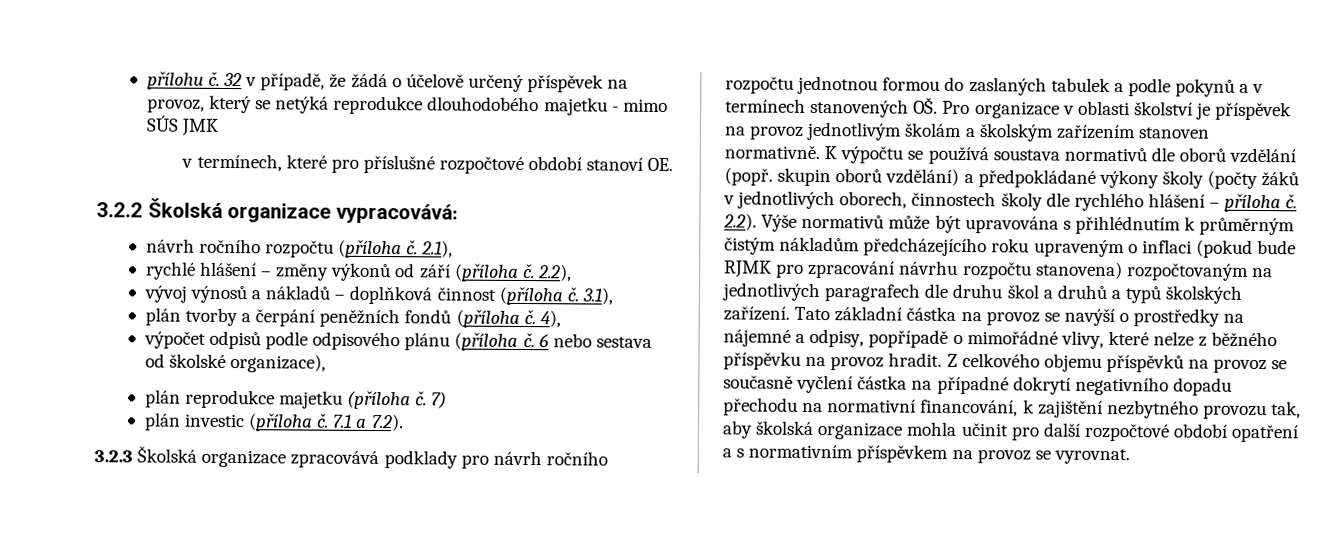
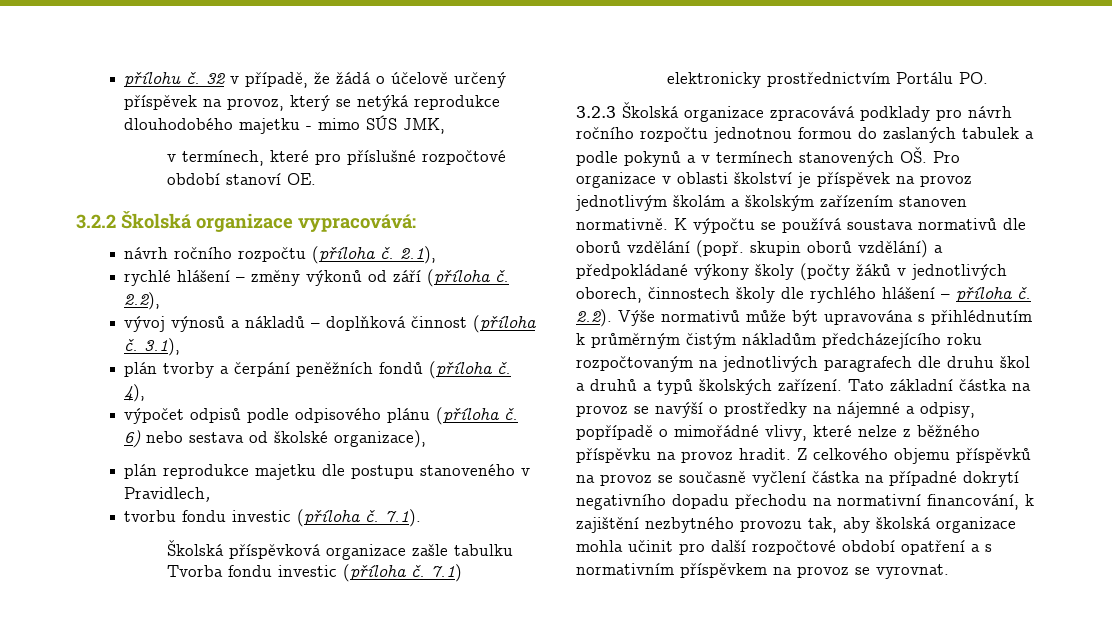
- 32 v případě, že žádá o účelově určený příspěvek na provoz, který se netýká reprodukce dlouhodobého majetku - mimo SÚS JMK
+ 32 v případě, že žádá o účelově určený příspěvek na provoz, který se netýká reprodukce dlouhodobého majetku - mimo SÚS JMK,
- 6 nebo sestava od školské organizace),
+ 6) nebo sestava od školské organizace),
- plán reprodukce majetku (příloha č. 7)
- plán investic (příloha č. 7.1 a 7.2).
+ plán reprodukce majetku dle postupu stanoveného v Pravidlech,
+ tvorbu fondu investic (příloha č. 7.1).
+ Školská příspěvková organizace zašle tabulku Tvorba fondu investic (příloha č. 7.1) elektronicky prostřednictvím Portálu PO.
- 2.2). Výše normativů může být upravována s přihlédnutím k průměrným čistým nákladům předcházejícího roku upraveným o inflaci (pokud bude RJMK pro zpracování návrhu rozpočtu stanovena) rozpočtovaným na jednotlivých paragrafech dle druhu škol a druhů a typů školských zařízení.
+ 2.2). Výše normativů může být upravována s přihlédnutím k průměrným čistým nákladům předcházejícího roku rozpočtovaným na jednotlivých paragrafech dle druhu škol a druhů a typů školských zařízení.

